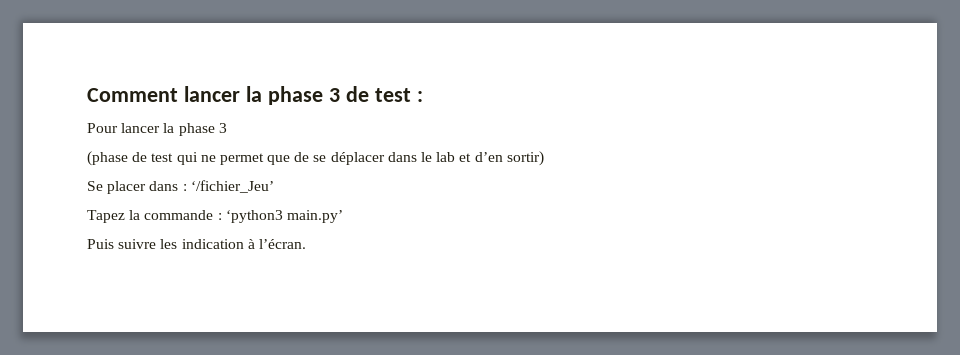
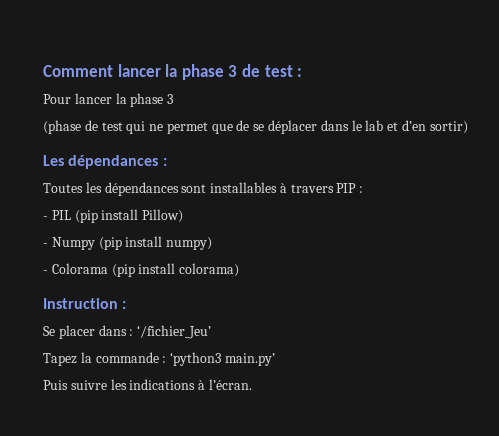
+ Les dépendances :
+ Toutes les dépendances sont installables à travers PIP :
+ - PIL (pip install Pillow)
+ - Numpy (pip install numpy)
+ - Colorama (pip install colorama)
+ Instruction :
- Puis suivre les indication à l’écran.
+ Puis suivre les indications à l’écran.

